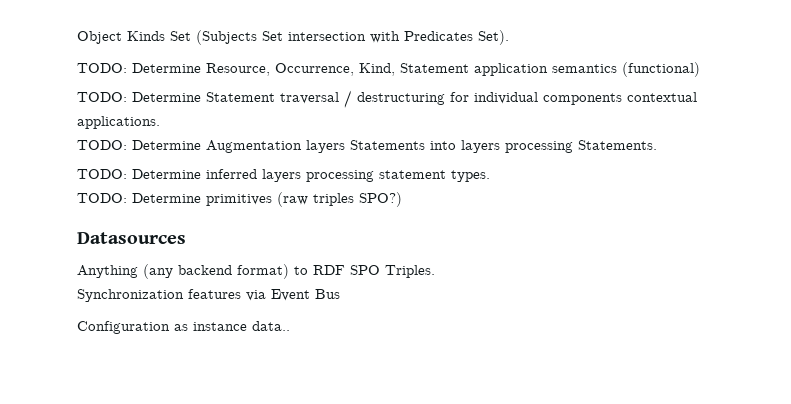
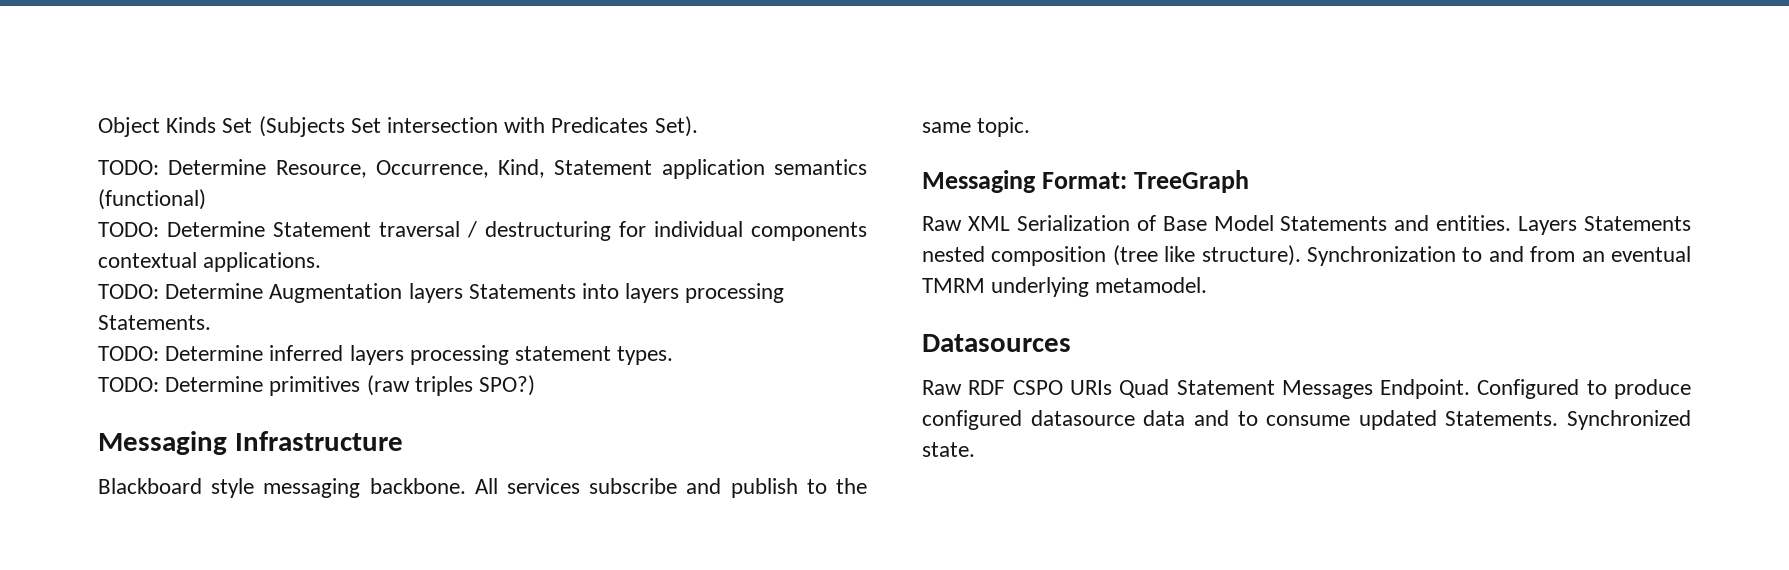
+ Messaging Infrastructure
+ Blackboard style messaging backbone. All services subscribe and publish to the same topic.
+ Messaging Format: TreeGraph
+ Raw XML Serialization of Base Model Statements and entities. Layers Statements nested composition (tree like structure). Synchronization to and from an eventual TMRM underlying metamodel.
  Datasources
- Anything (any backend format) to RDF SPO Triples.
- Synchronization features via Event Bus
- Configuration as instance data..
+ Raw RDF CSPO URIs Quad Statement Messages Endpoint. Configured to produce configured datasource data and to consume updated Statements. Synchronized state.

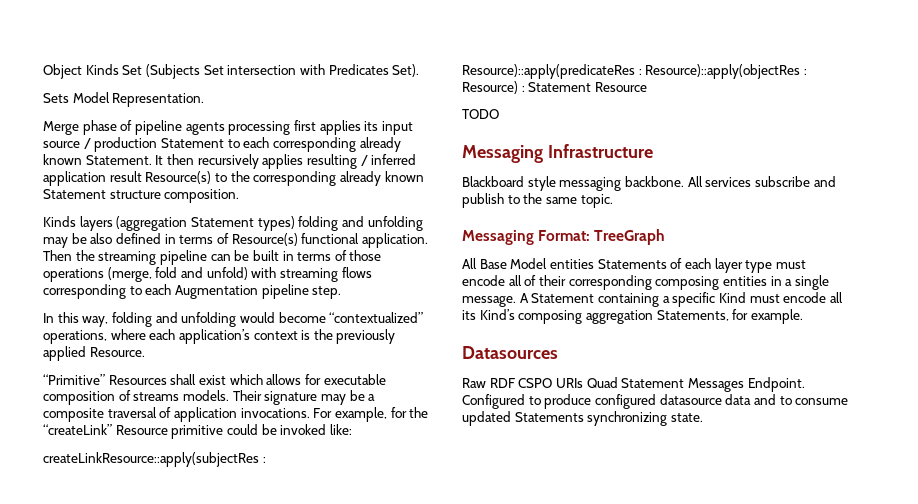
- TODO: Determine Resource, Occurrence, Kind, Statement application semantics (functional)
- TODO: Determine Statement traversal / destructuring for individual components contextual applications.
- TODO: Determine Augmentation layers Statements into layers processing Statements.
- TODO: Determine inferred layers processing statement types.
- TODO: Determine primitives (raw triples SPO?)
+ Sets Model Representation.
+ Merge phase of pipeline agents processing first applies its input source / production Statement to each corresponding already known Statement. It then recursively applies resulting / inferred application result Resource(s) to the corresponding already known Statement structure composition.
+ Kinds layers (aggregation Statement types) folding and unfolding may be also defined in terms of Resource(s) functional application. Then the streaming pipeline can be built in terms of those operations (merge, fold and unfold) with streaming flows corresponding to each Augmentation pipeline step.
+ In this way, folding and unfolding would become “contextualized” operations, where each application’s context is the previously applied Resource.
+ “Primitive” Resources shall exist which allows for executable composition of streams models. Their signature may be a composite traversal of application invocations. For example, for the “createLink” Resource primitive could be invoked like:
+ createLinkResource::apply(subjectRes : Resource)::apply(predicateRes : Resource)::apply(objectRes : Resource) : Statement Resource
+ TODO
- Raw XML Serialization of Base Model Statements and entities. Layers Statements nested composition (tree like structure). Synchronization to and from an eventual TMRM underlying metamodel.
+ All Base Model entities Statements of each layer type must encode all of their corresponding composing entities in a single message. A Statement containing a specific Kind must encode all its Kind’s composing aggregation Statements, for example.
- Configured to produce configured datasource data and to consume updated Statements. Synchronized state.
+ Configured to produce configured datasource data and to consume updated Statements synchronizing state.

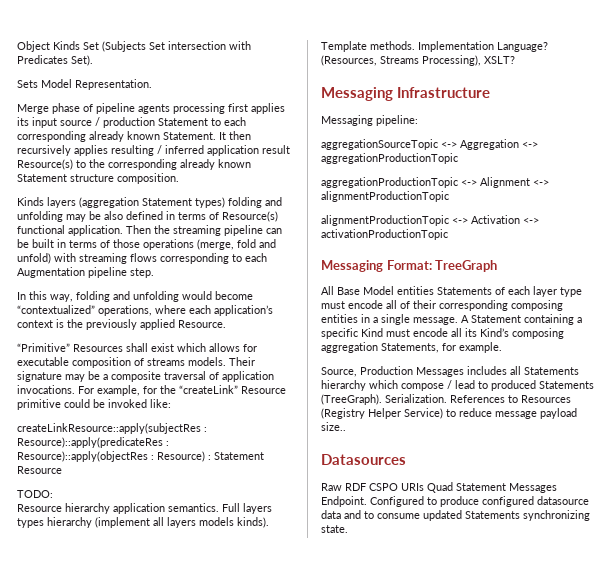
- TODO
+ TODO:
+ Resource hierarchy application semantics. Full layers types hierarchy (implement all layers models kinds). Template methods. Implementation Language? (Resources, Streams Processing), XSLT?
  Messaging Infrastructure
- Blackboard style messaging backbone. All services subscribe and publish to the same topic.
+ Messaging pipeline:
+ aggregationSourceTopic <-> Aggregation <-> aggregationProductionTopic
+ aggregationProductionTopic <-> Alignment <-> alignmentProductionTopic
+ alignmentProductionTopic <-> Activation <-> activationProductionTopic
+ Source, Production Messages includes all Statements hierarchy which compose / lead to produced Statements (TreeGraph). Serialization. References to Resources (Registry Helper Service) to reduce message payload size..

